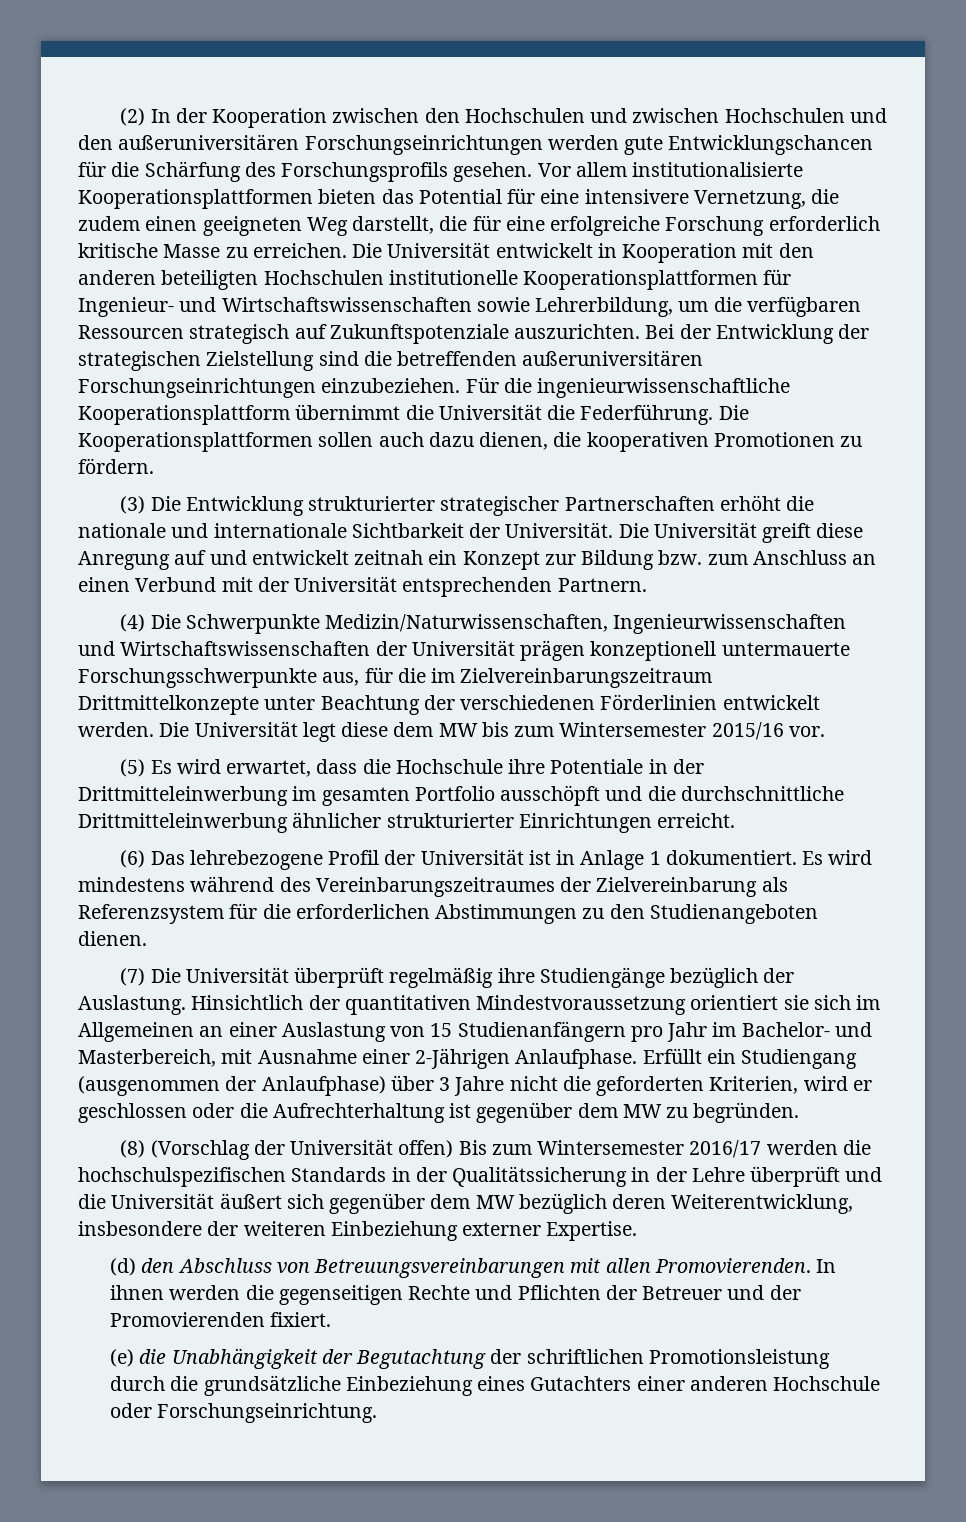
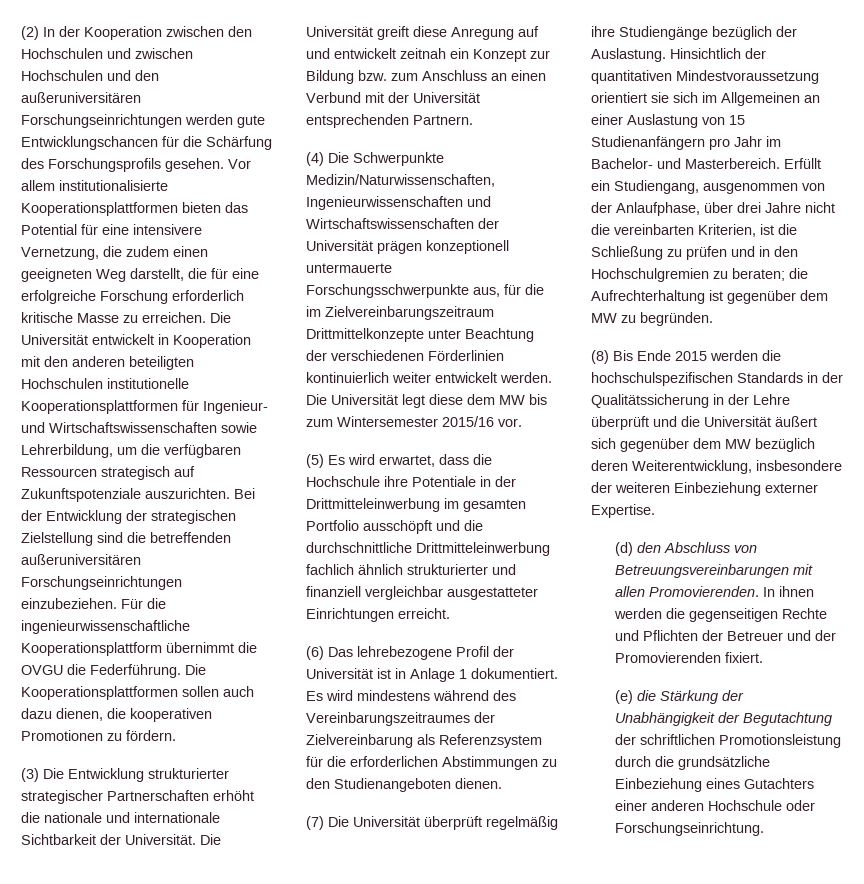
- Für die ingenieurwissenschaftliche Kooperationsplattform übernimmt die Universität die Federführung.
+ Für die ingenieurwissenschaftliche Kooperationsplattform übernimmt die OVGU die Federführung.
- (4) Die Schwerpunkte Medizin/Naturwissenschaften, Ingenieurwissenschaften und Wirtschaftswissenschaften der Universität prägen konzeptionell untermauerte Forschungsschwerpunkte aus, für die im Zielvereinbarungszeitraum Drittmittelkonzepte unter Beachtung der verschiedenen Förderlinien entwickelt werden.
+ (4) Die Schwerpunkte Medizin/Naturwissenschaften, Ingenieurwissenschaften und Wirtschaftswissenschaften der Universität prägen konzeptionell untermauerte Forschungsschwerpunkte aus, für die im Zielvereinbarungszeitraum Drittmittelkonzepte unter Beachtung der verschiedenen Förderlinien kontinuierlich weiter entwickelt werden.
- (5) Es wird erwartet, dass die Hochschule ihre Potentiale in der Drittmitteleinwerbung im gesamten Portfolio ausschöpft und die durchschnittliche Drittmitteleinwerbung ähnlicher strukturierter Einrichtungen erreicht.
+ (5) Es wird erwartet, dass die Hochschule ihre Potentiale in der Drittmitteleinwerbung im gesamten Portfolio ausschöpft und die durchschnittliche Drittmitteleinwerbung fachlich ähnlich strukturierter und finanziell vergleichbar ausgestatteter Einrichtungen erreicht.
- Hinsichtlich der quantitativen Mindestvoraussetzung orientiert sie sich im Allgemeinen an einer Auslastung von 15 Studienanfängern pro Jahr im Bachelor- und Masterbereich, mit Ausnahme einer 2-Jährigen Anlaufphase. Erfüllt ein Studiengang (ausgenommen der Anlaufphase) über 3 Jahre nicht die geforderten Kriterien, wird er geschlossen oder die Aufrechterhaltung ist gegenüber dem MW zu begründen.
+ Hinsichtlich der quantitativen Mindestvoraussetzung orientiert sie sich im Allgemeinen an einer Auslastung von 15 Studienanfängern pro Jahr im Bachelor- und Masterbereich. Erfüllt ein Studiengang, ausgenommen von der Anlaufphase, über drei Jahre nicht die vereinbarten Kriterien, ist die Schließung zu prüfen und in den Hochschulgremien zu beraten; die Aufrechterhaltung ist gegenüber dem MW zu begründen.
- (8) (Vorschlag der Universität offen) Bis zum Wintersemester 2016/17 werden die hochschulspezifischen Standards in der Qualitätssicherung in der Lehre überprüft und die Universität äußert sich gegenüber dem MW bezüglich deren Weiterentwicklung, insbesondere der weiteren Einbeziehung externer Expertise.
+ (8) Bis Ende 2015 werden die hochschulspezifischen Standards in der Qualitätssicherung in der Lehre überprüft und die Universität äußert sich gegenüber dem MW bezüglich deren Weiterentwicklung, insbesondere der weiteren Einbeziehung externer Expertise.
- (e) die Unabhängigkeit der Begutachtung der schriftlichen Promotionsleistung durch die grundsätzliche Einbeziehung eines Gutachters einer anderen Hochschule oder Forschungseinrichtung.
+ (e) die Stärkung der Unabhängigkeit der Begutachtung der schriftlichen Promotionsleistung durch die grundsätzliche Einbeziehung eines Gutachters einer anderen Hochschule oder Forschungseinrichtung.

